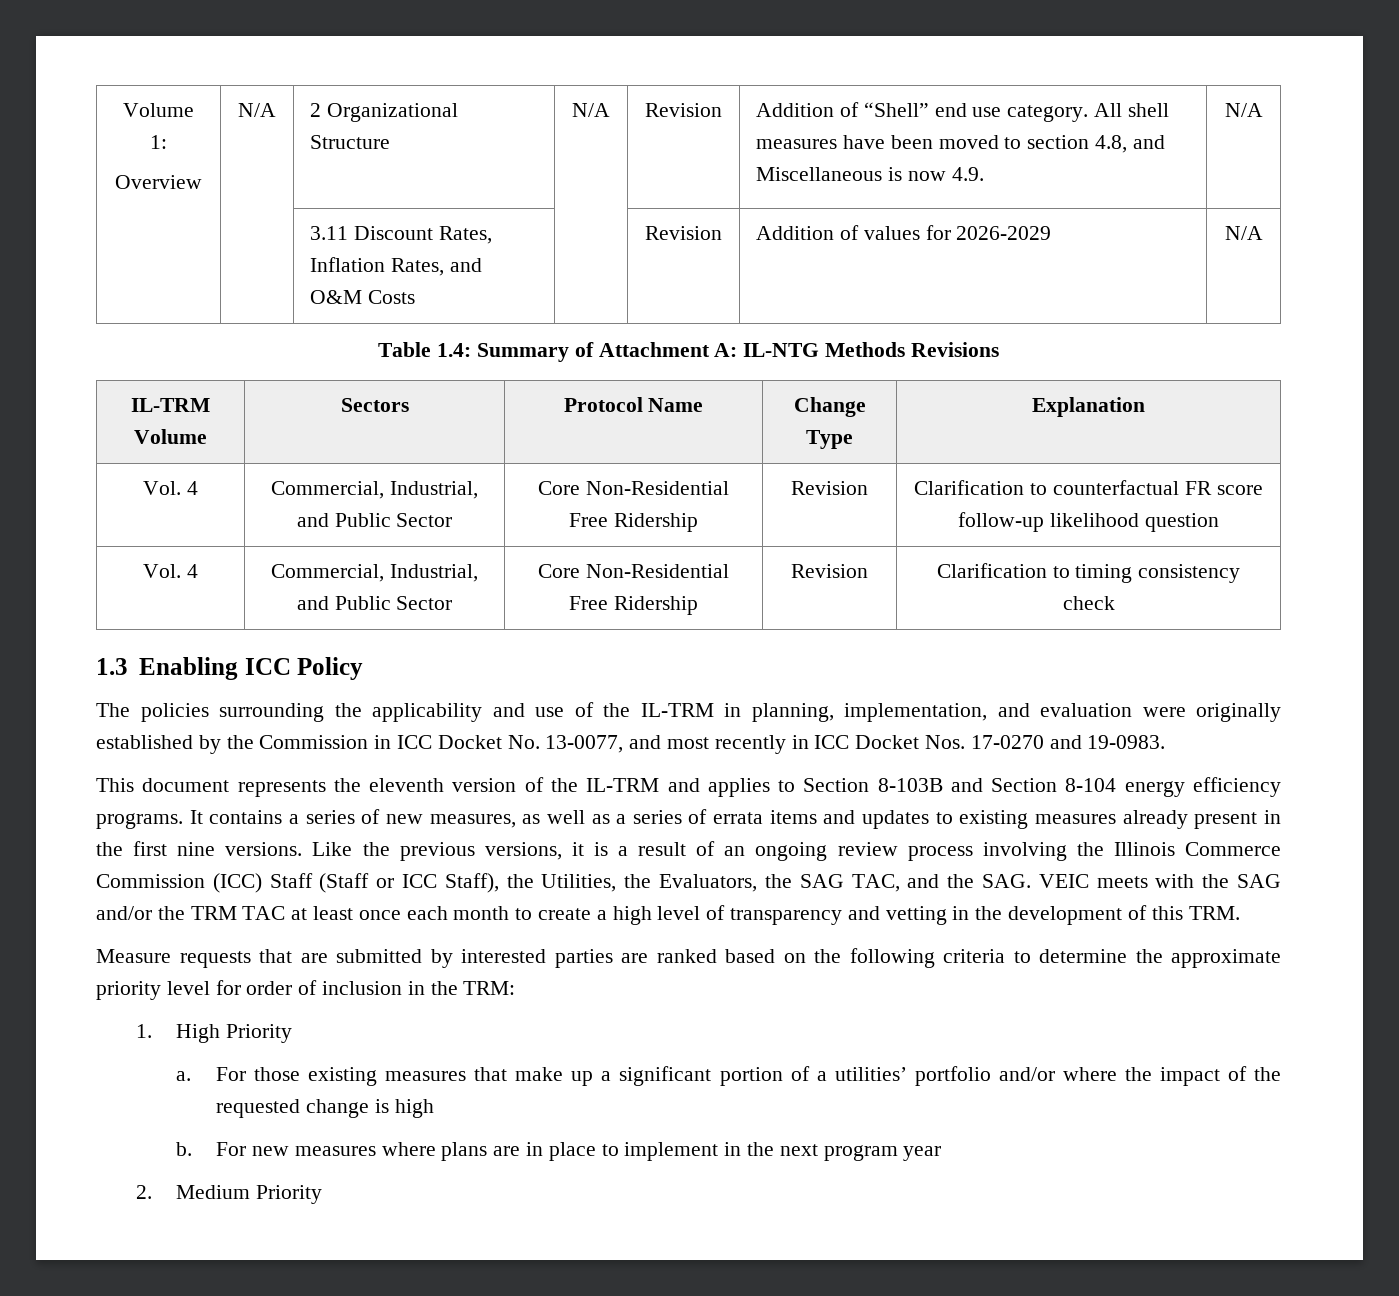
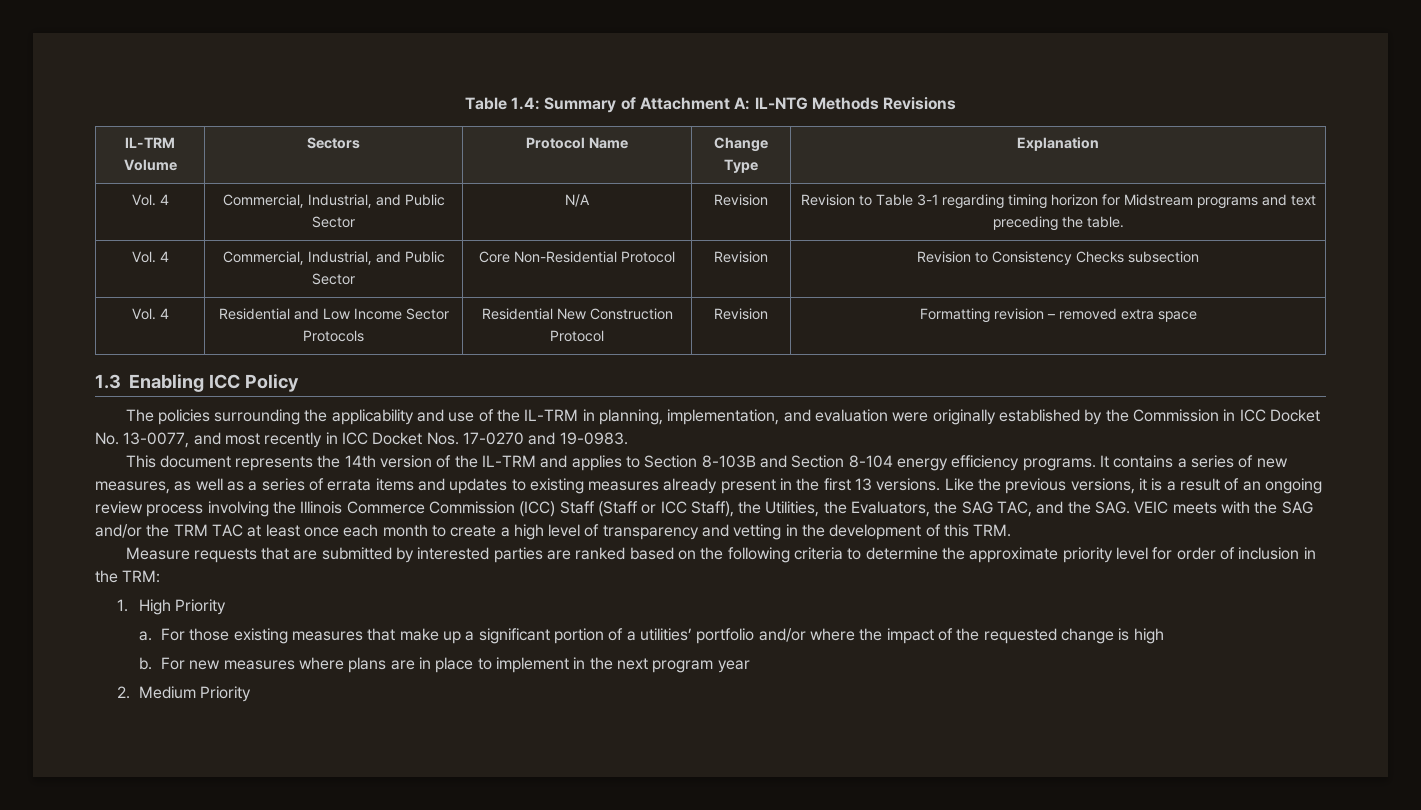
- Volume 1:
- Overview | N/A | 2 Organizational Structure | N/A | Revision | Addition of “Shell” end use category. All shell measures have been moved to section 4.8, and Miscellaneous is now 4.9. | N/A
- | | 3.11 Discount Rates, Inflation Rates, and O&M Costs | | Revision | Addition of values for 2026-2029 | N/A
- Vol. 4 | Commercial, Industrial, and Public Sector | Core Non-Residential Free Ridership | Revision | Clarification to counterfactual FR score follow-up likelihood question
- Vol. 4 | Commercial, Industrial, and Public Sector | Core Non-Residential Free Ridership | Revision | Clarification to timing consistency check
+ Vol. 4 | Commercial, Industrial, and Public Sector | N/A | Revision | Revision to Table 3-1 regarding timing horizon for Midstream programs and text preceding the table.
+ Vol. 4 | Commercial, Industrial, and Public Sector | Core Non-Residential Protocol | Revision | Revision to Consistency Checks subsection
+ Vol. 4 | Residential and Low Income Sector Protocols | Residential New Construction Protocol | Revision | Formatting revision – removed extra space
- This document represents the eleventh version of the IL-TRM and applies to Section 8-103B and Section 8-104 energy efficiency programs.
+ This document represents the 14th version of the IL-TRM and applies to Section 8-103B and Section 8-104 energy efficiency programs.
- It contains a series of new measures, as well as a series of errata items and updates to existing measures already present in the first nine versions.
+ It contains a series of new measures, as well as a series of errata items and updates to existing measures already present in the first 13 versions.

